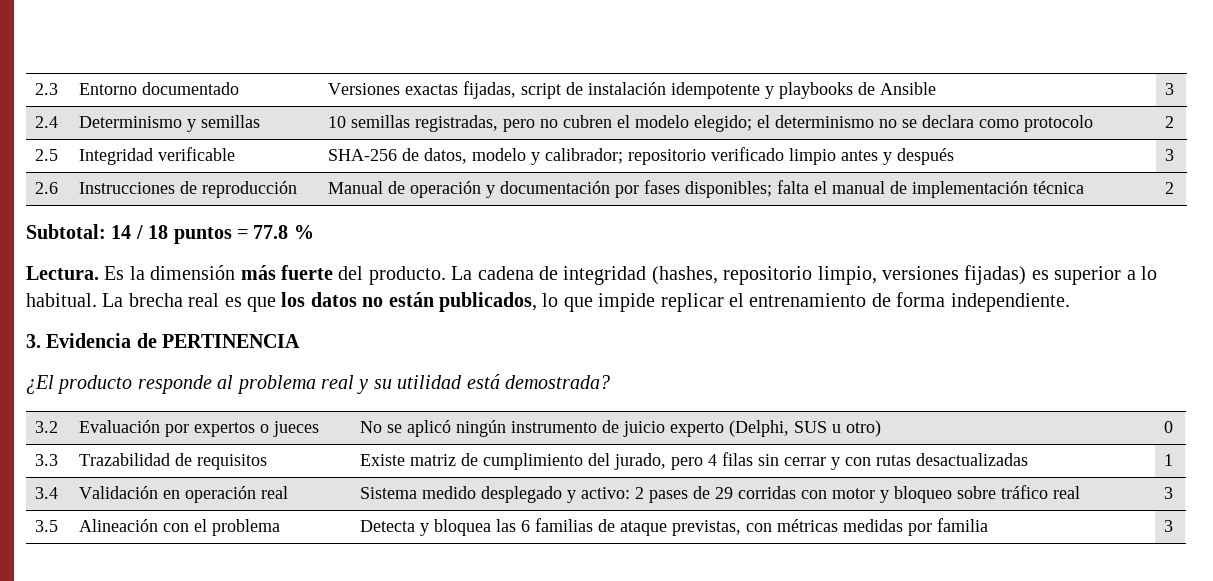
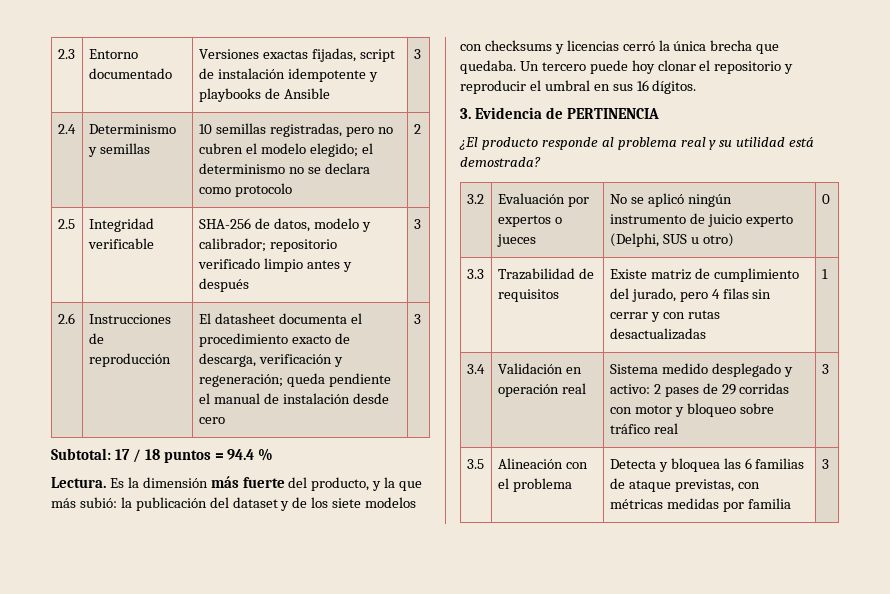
- 2.6 | Instrucciones de reproducción | Manual de operación y documentación por fases disponibles; falta el manual de implementación técnica | 2
+ 2.6 | Instrucciones de reproducción | El datasheet documenta el procedimiento exacto de descarga, verificación y regeneración; queda pendiente el manual de instalación desde cero | 3
- Subtotal: 14 / 18 puntos = 77.8 %
+ Subtotal: 17 / 18 puntos = 94.4 %
- Es la dimensión más fuerte del producto. La cadena de integridad (hashes, repositorio limpio, versiones fijadas) es superior a lo habitual. La brecha real es que los datos no están publicados, lo que impide replicar el entrenamiento de forma independiente.
+ Es la dimensión más fuerte del producto, y la que más subió: la publicación del dataset y de los siete modelos con checksums y licencias cerró la única brecha que quedaba. Un tercero puede hoy clonar el repositorio y reproducir el umbral en sus 16 dígitos.

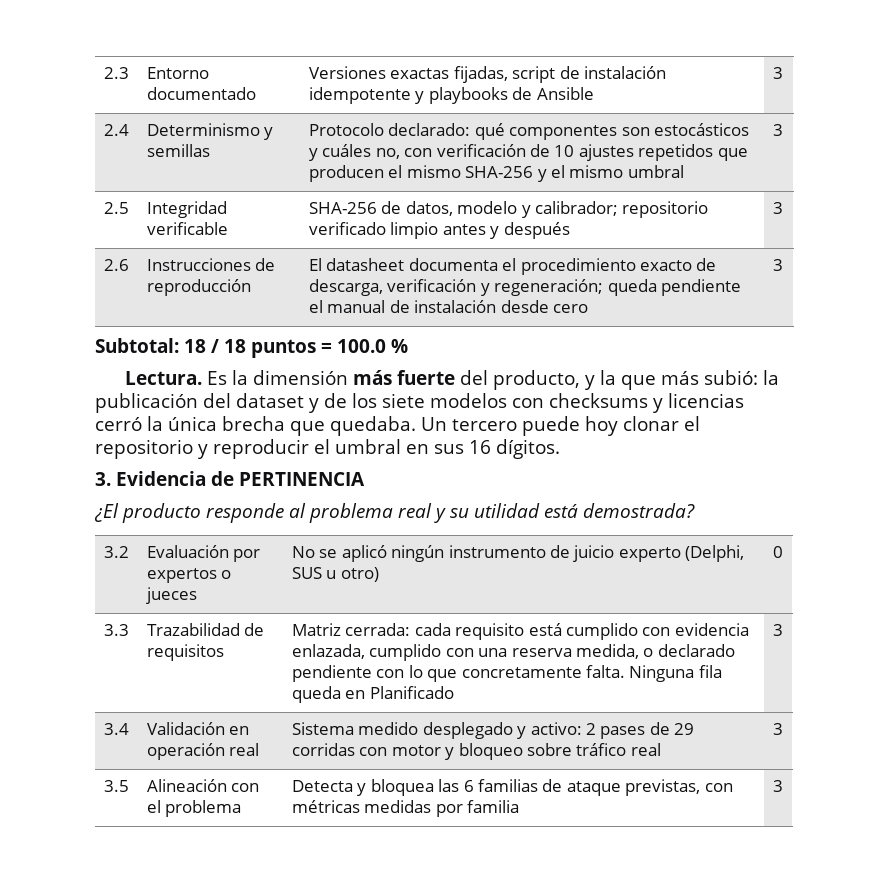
- 2.4 | Determinismo y semillas | 10 semillas registradas, pero no cubren el modelo elegido; el determinismo no se declara como protocolo | 2
+ 2.4 | Determinismo y semillas | Protocolo declarado: qué componentes son estocásticos y cuáles no, con verificación de 10 ajustes repetidos que producen el mismo SHA-256 y el mismo umbral | 3
- Subtotal: 17 / 18 puntos = 94.4 %
+ Subtotal: 18 / 18 puntos = 100.0 %
- 3.3 | Trazabilidad de requisitos | Existe matriz de cumplimiento del jurado, pero 4 filas sin cerrar y con rutas desactualizadas | 1
+ 3.3 | Trazabilidad de requisitos | Matriz cerrada: cada requisito está cumplido con evidencia enlazada, cumplido con una reserva medida, o declarado pendiente con lo que concretamente falta. Ninguna fila queda en Planificado | 3

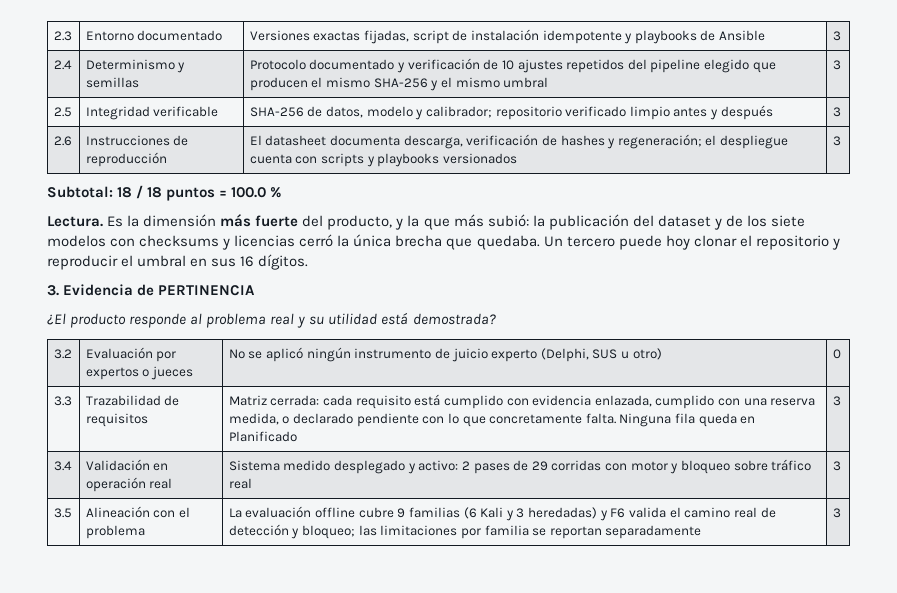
- 2.4 | Determinismo y semillas | Protocolo declarado: qué componentes son estocásticos y cuáles no, con verificación de 10 ajustes repetidos que producen el mismo SHA-256 y el mismo umbral | 3
+ 2.4 | Determinismo y semillas | Protocolo documentado y verificación de 10 ajustes repetidos del pipeline elegido que producen el mismo SHA-256 y el mismo umbral | 3
- 2.6 | Instrucciones de reproducción | El datasheet documenta el procedimiento exacto de descarga, verificación y regeneración; queda pendiente el manual de instalación desde cero | 3
+ 2.6 | Instrucciones de reproducción | El datasheet documenta descarga, verificación de hashes y regeneración; el despliegue cuenta con scripts y playbooks versionados | 3
- 3.5 | Alineación con el problema | Detecta y bloquea las 6 familias de ataque previstas, con métricas medidas por familia | 3
+ 3.5 | Alineación con el problema | La evaluación offline cubre 9 familias (6 Kali y 3 heredadas) y F6 valida el camino real de detección y bloqueo; las limitaciones por familia se reportan separadamente | 3

